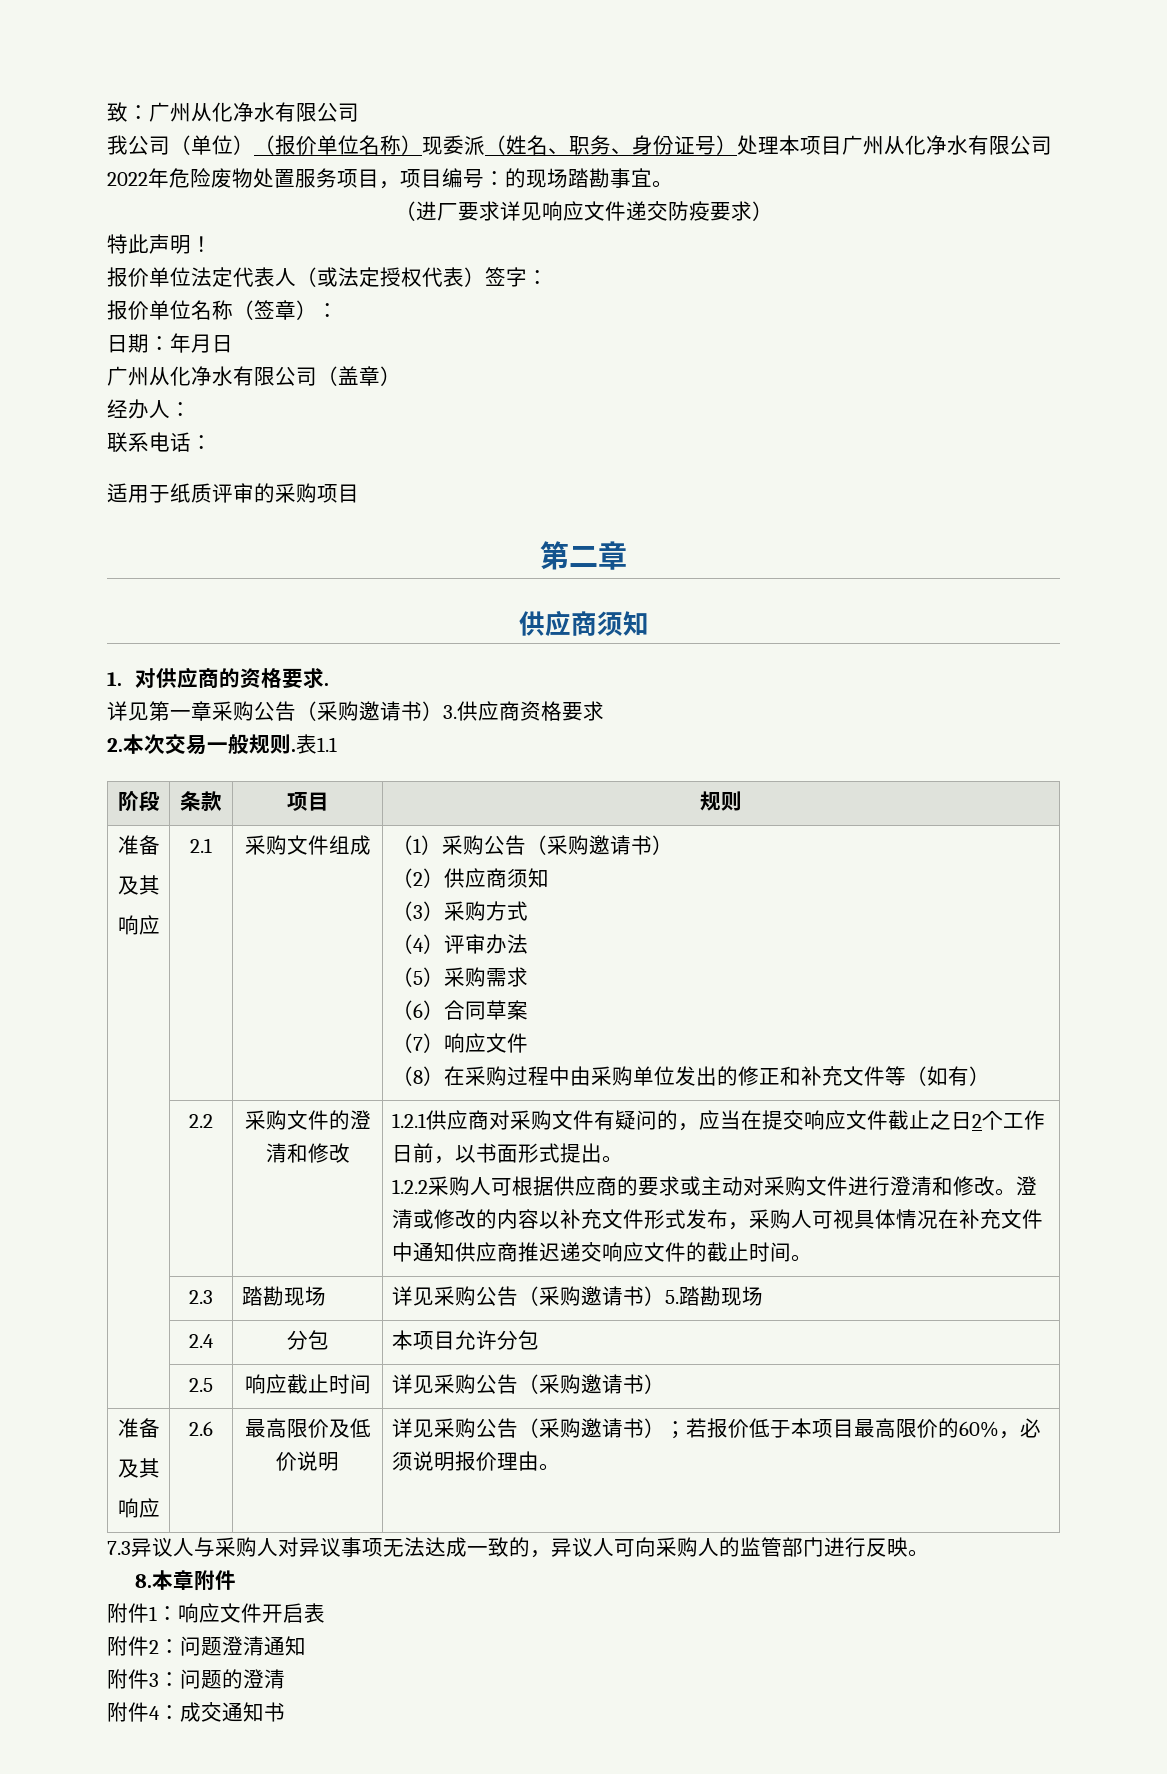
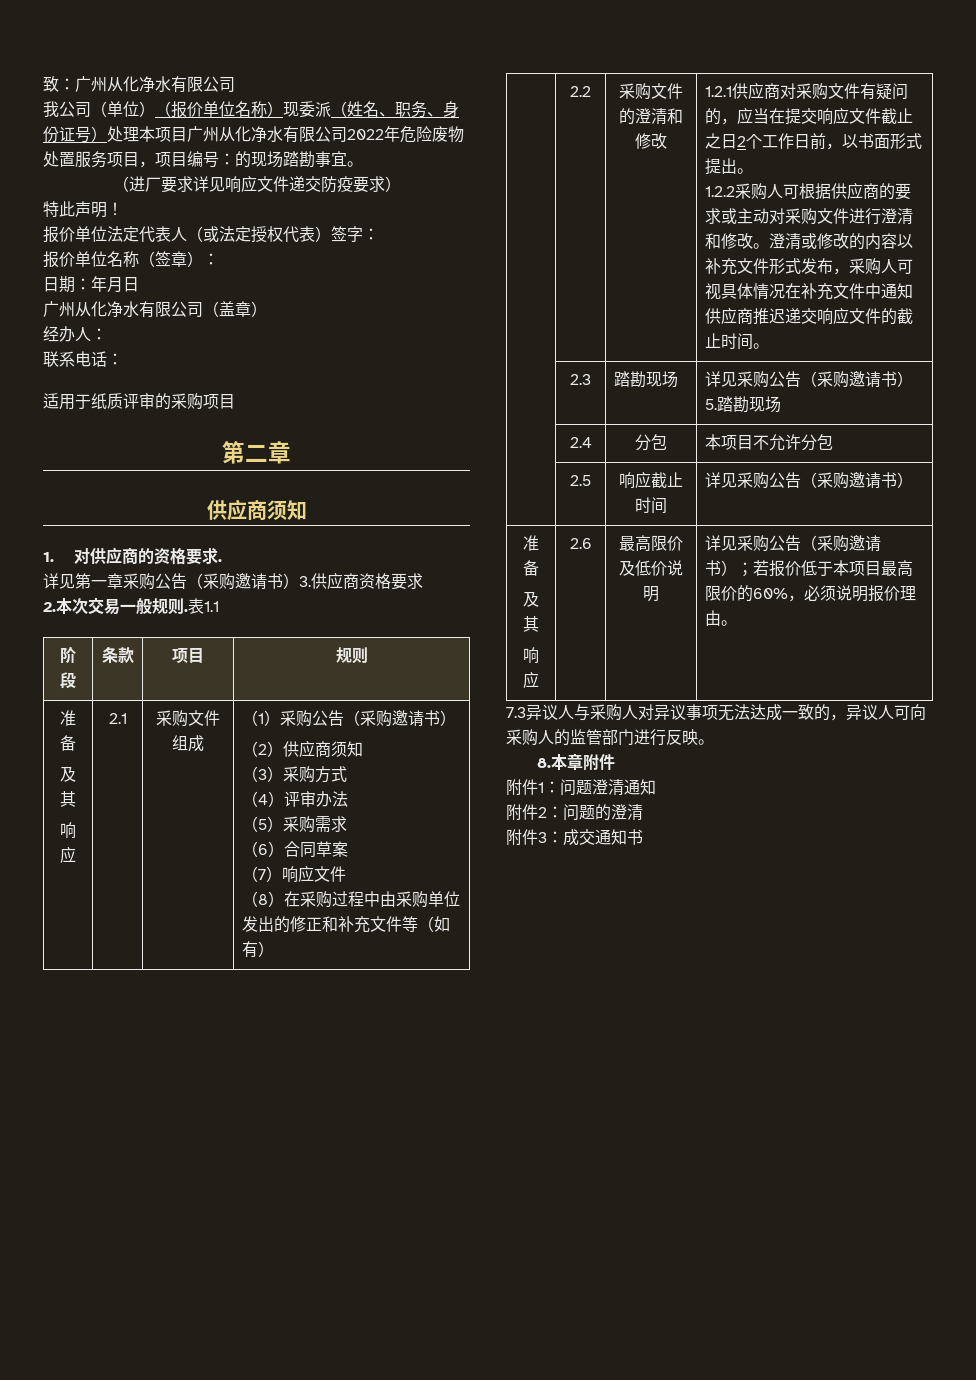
- | 2.4 | 分包 | 本项目允许分包
+ | 2.4 | 分包 | 本项目不允许分包
- 附件1：响应文件开启表
- 附件2：问题澄清通知
+ 附件1：问题澄清通知
- 附件3：问题的澄清
+ 附件2：问题的澄清
- 附件4：成交通知书
+ 附件3：成交通知书

